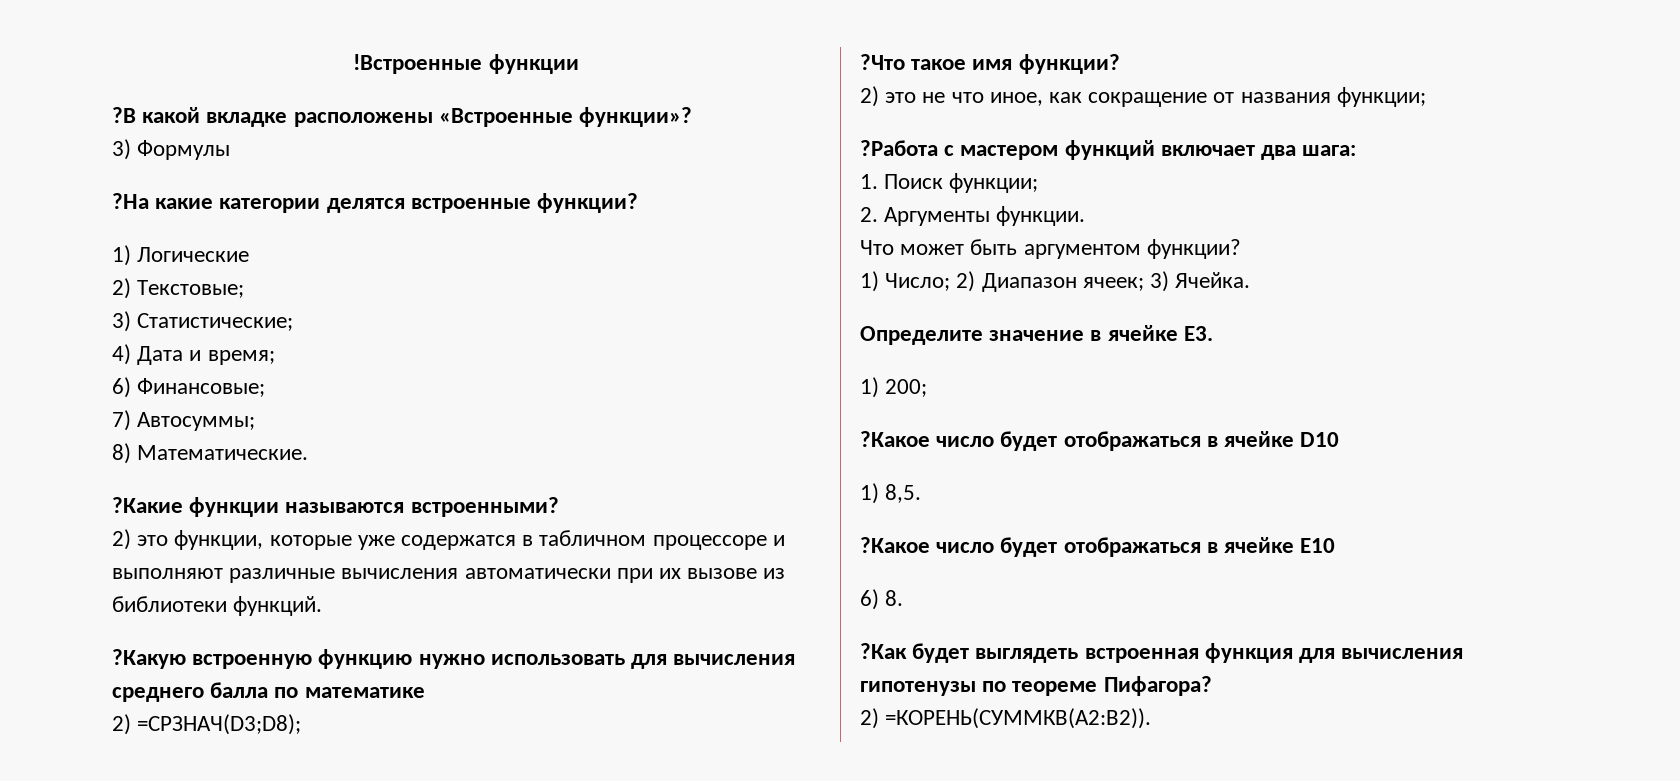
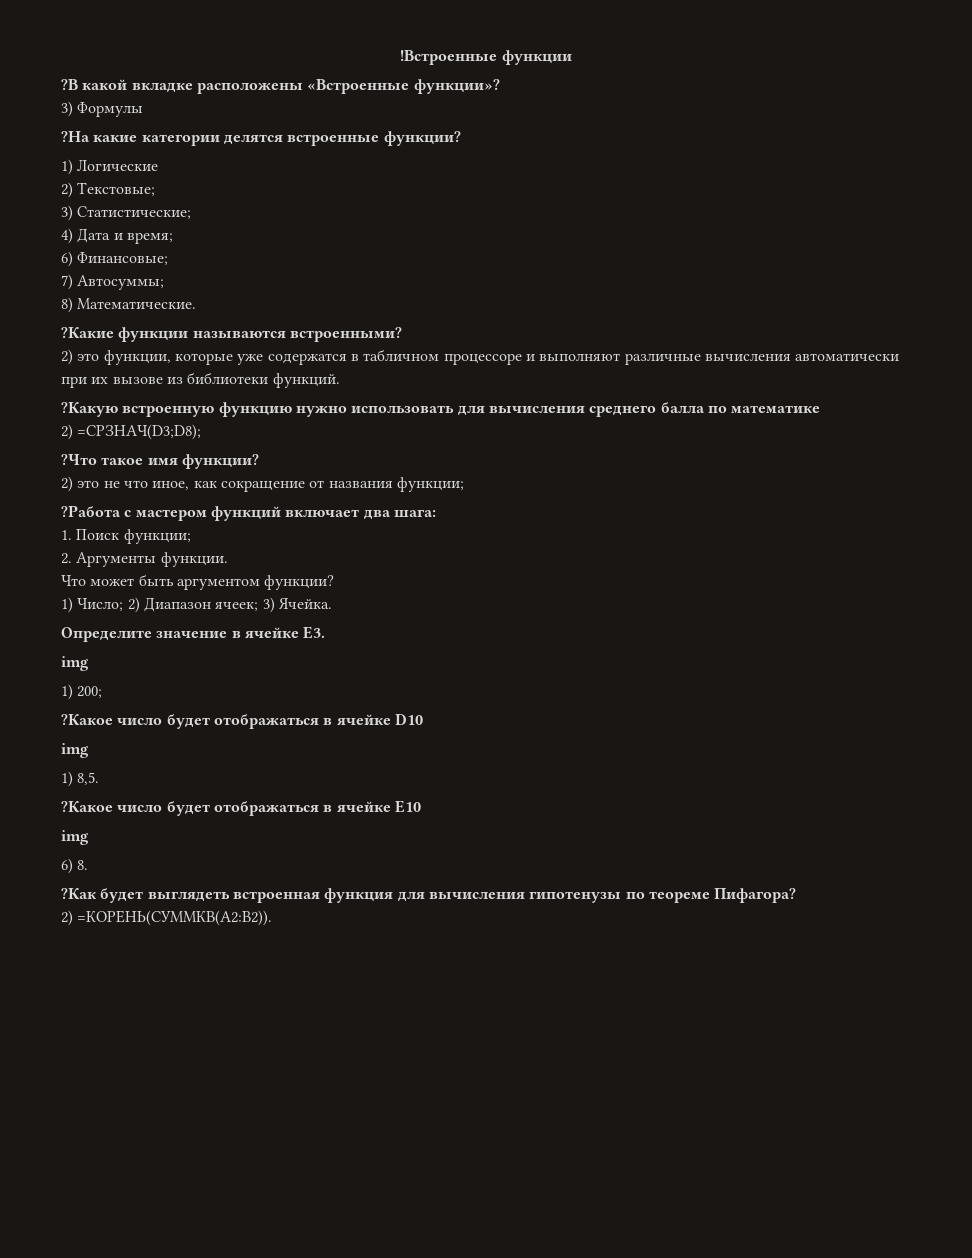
  Определите значение в ячейке Е3.
+ img
  ?Какое число будет отображаться в ячейке D10
+ img
  ?Какое число будет отображаться в ячейке Е10
+ img

